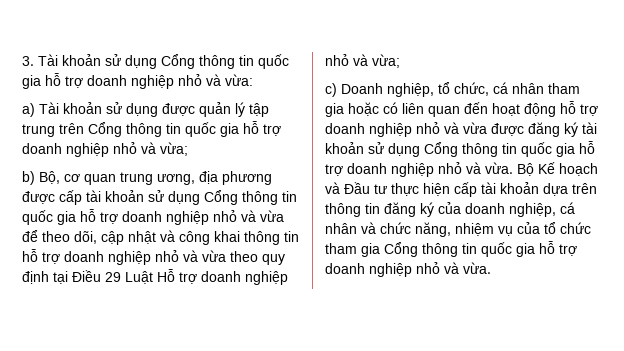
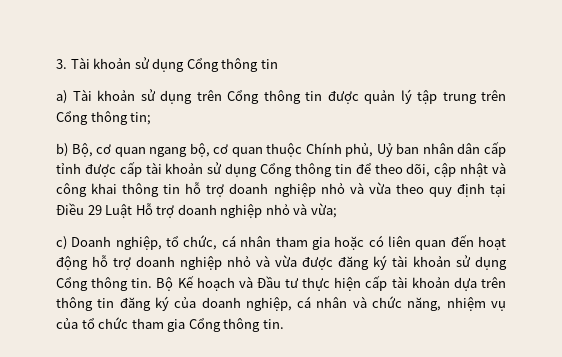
- 3. Tài khoản sử dụng Cổng thông tin quốc gia hỗ trợ doanh nghiệp nhỏ và vừa:
+ 3. Tài khoản sử dụng Cổng thông tin
- a) Tài khoản sử dụng được quản lý tập trung trên Cổng thông tin quốc gia hỗ trợ doanh nghiệp nhỏ và vừa;
- b) Bộ, cơ quan trung ương, địa phương được cấp tài khoản sử dụng Cổng thông tin quốc gia hỗ trợ doanh nghiệp nhỏ và vừa để theo dõi, cập nhật và công khai thông tin hỗ trợ doanh nghiệp nhỏ và vừa theo quy định tại Điều 29 Luật Hỗ trợ doanh nghiệp nhỏ và vừa;
+ a) Tài khoản sử dụng trên Cổng thông tin được quản lý tập trung trên Cổng thông tin;
+ b) Bộ, cơ quan ngang bộ, cơ quan thuộc Chính phủ, Uỷ ban nhân dân cấp tỉnh được cấp tài khoản sử dụng Cổng thông tin để theo dõi, cập nhật và công khai thông tin hỗ trợ doanh nghiệp nhỏ và vừa theo quy định tại Điều 29 Luật Hỗ trợ doanh nghiệp nhỏ và vừa;
- c) Doanh nghiệp, tổ chức, cá nhân tham gia hoặc có liên quan đến hoạt động hỗ trợ doanh nghiệp nhỏ và vừa được đăng ký tài khoản sử dụng Cổng thông tin quốc gia hỗ trợ doanh nghiệp nhỏ và vừa.
+ c) Doanh nghiệp, tổ chức, cá nhân tham gia hoặc có liên quan đến hoạt động hỗ trợ doanh nghiệp nhỏ và vừa được đăng ký tài khoản sử dụng Cổng thông tin.
- Bộ Kế hoạch và Đầu tư thực hiện cấp tài khoản dựa trên thông tin đăng ký của doanh nghiệp, cá nhân và chức năng, nhiệm vụ của tổ chức tham gia Cổng thông tin quốc gia hỗ trợ doanh nghiệp nhỏ và vừa.
+ Bộ Kế hoạch và Đầu tư thực hiện cấp tài khoản dựa trên thông tin đăng ký của doanh nghiệp, cá nhân và chức năng, nhiệm vụ của tổ chức tham gia Cổng thông tin.

